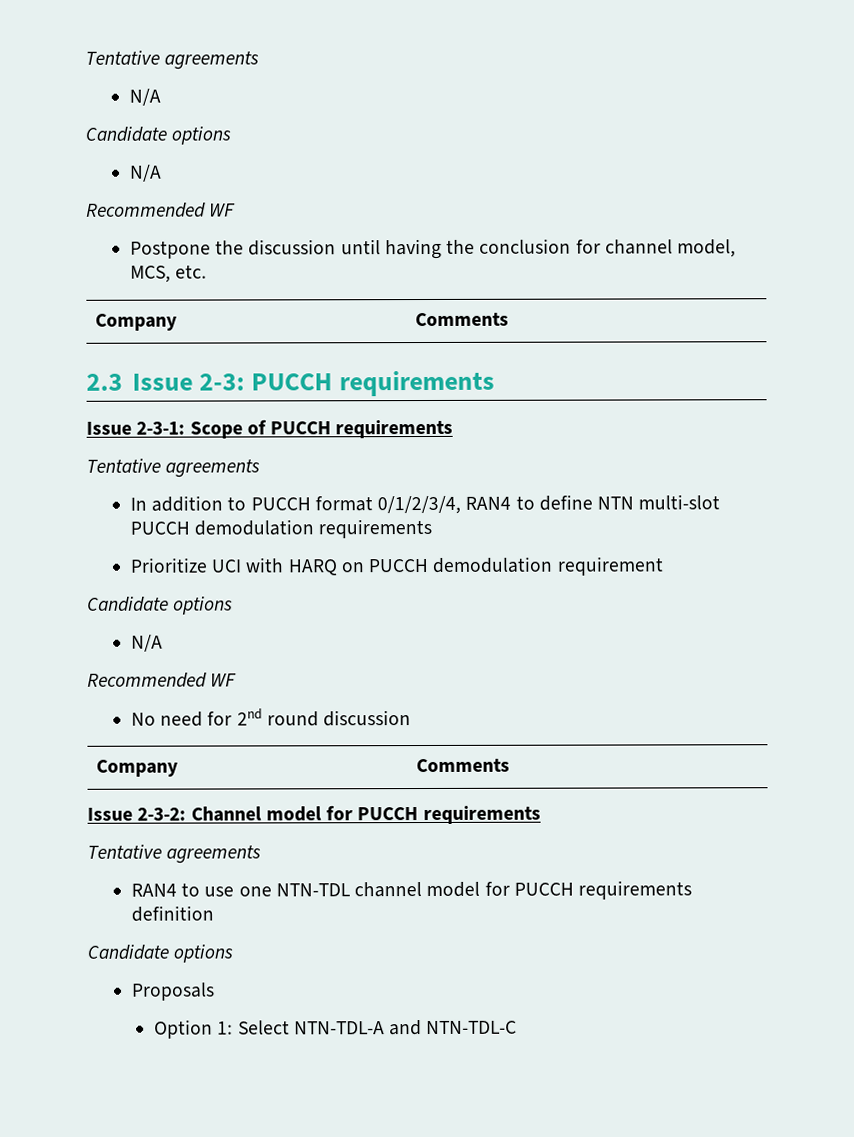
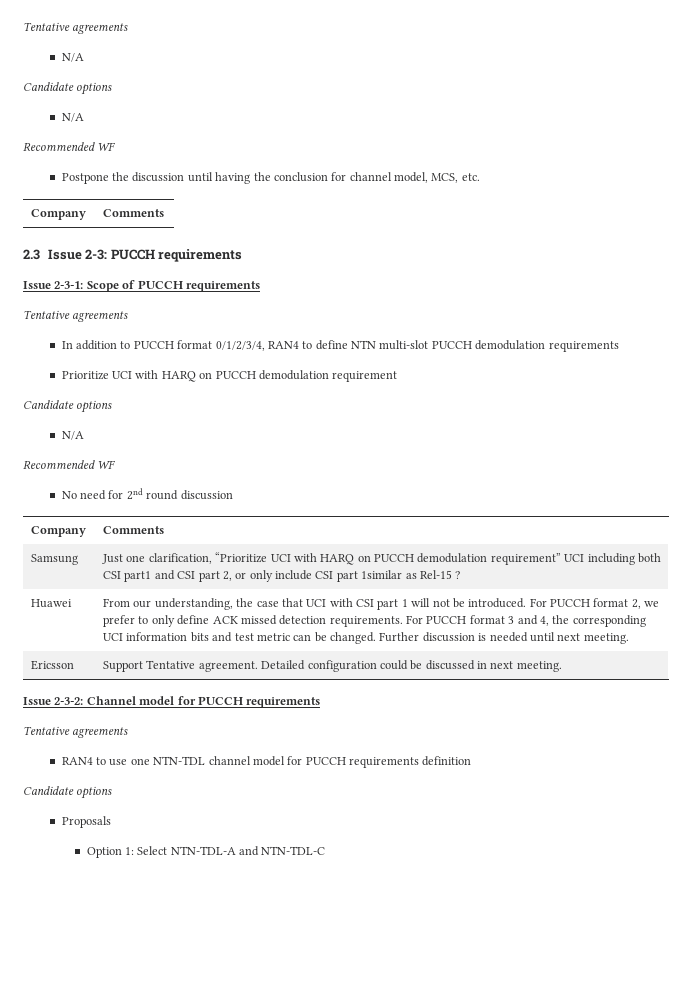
+ Samsung | Just one clarification, “Prioritize UCI with HARQ on PUCCH demodulation requirement” UCI including both CSI part1 and CSI part 2, or only include CSI part 1similar as Rel-15 ?
+ Huawei | From our understanding, the case that UCI with CSI part 1 will not be introduced. For PUCCH format 2, we prefer to only define ACK missed detection requirements. For PUCCH format 3 and 4, the corresponding UCI information bits and test metric can be changed. Further discussion is needed until next meeting.
+ Ericsson | Support Tentative agreement. Detailed configuration could be discussed in next meeting.

